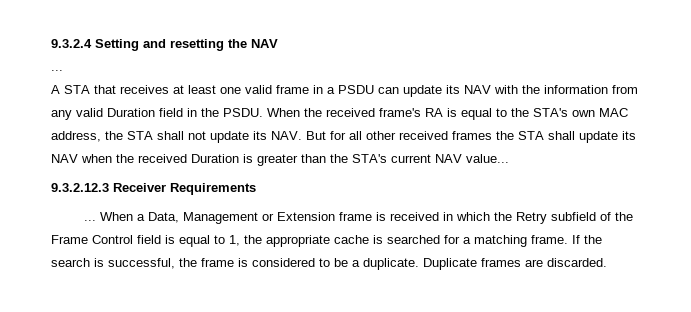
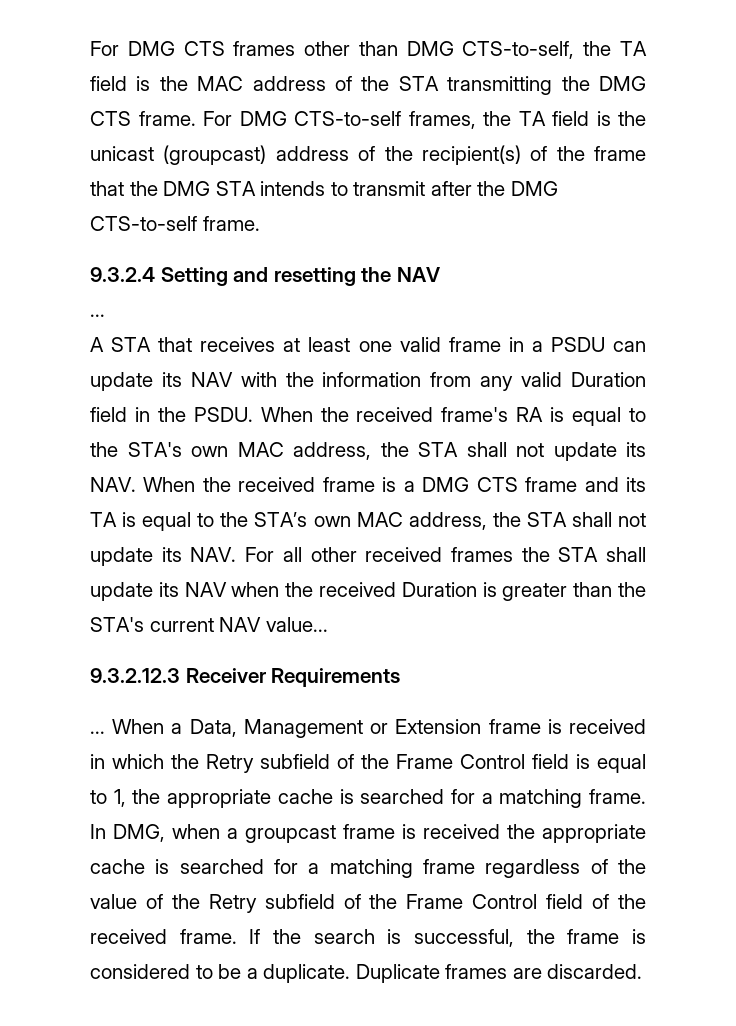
+ For DMG CTS frames other than DMG CTS-to-self, the TA field is the MAC address of the STA transmitting the DMG CTS frame. For DMG CTS-to-self frames, the TA field is the unicast (groupcast) address of the recipient(s) of the frame that the DMG STA intends to transmit after the DMG CTS-to-self frame.
- When the received frame's RA is equal to the STA's own MAC address, the STA shall not update its NAV. But for all other received frames the STA shall update its NAV when the received Duration is greater than the STA's current NAV value...
+ When the received frame's RA is equal to the STA's own MAC address, the STA shall not update its NAV. When the received frame is a DMG CTS frame and its TA is equal to the STA’s own MAC address, the STA shall not update its NAV. For all other received frames the STA shall update its NAV when the received Duration is greater than the STA's current NAV value...
+ In DMG, when a groupcast frame is received the appropriate cache is searched for a matching frame regardless of the value of the Retry subfield of the Frame Control field of the received frame.

